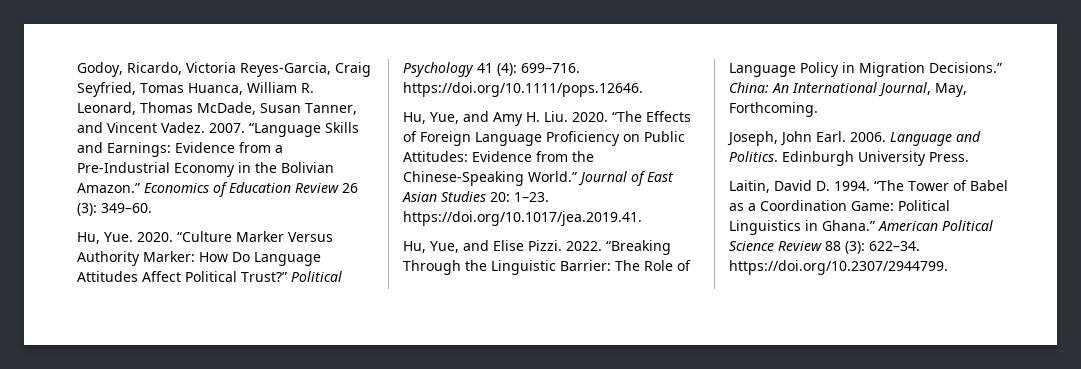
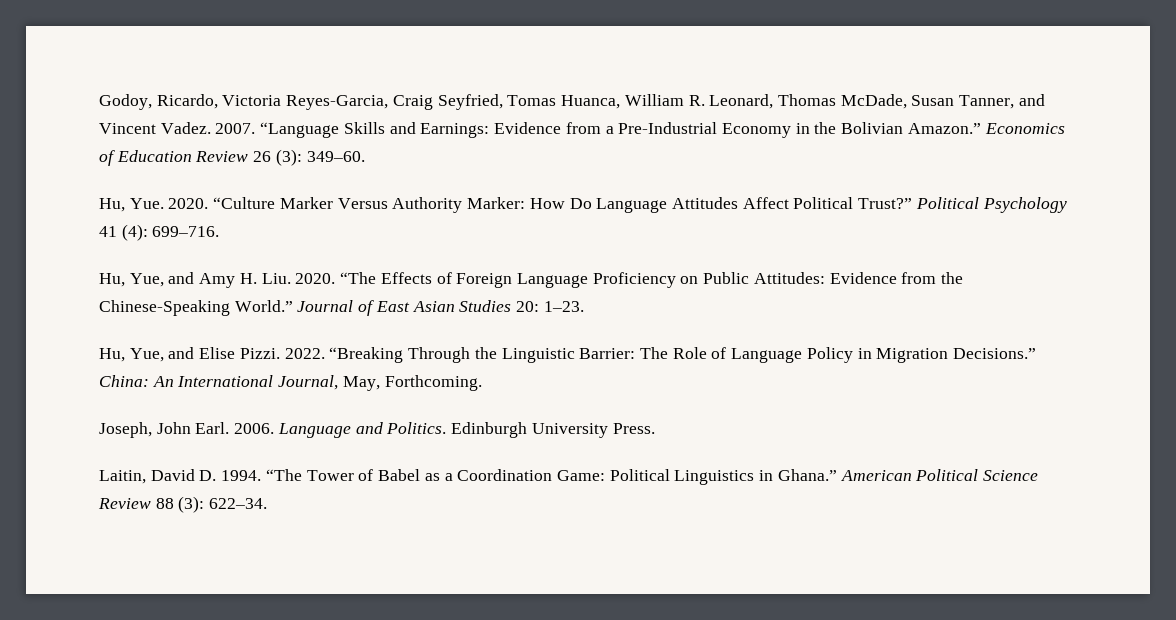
- Political Psychology 41 (4): 699–716. https://doi.org/10.1111/pops.12646.
+ Political Psychology 41 (4): 699–716.
- Journal of East Asian Studies 20: 1–23. https://doi.org/10.1017/jea.2019.41.
+ Journal of East Asian Studies 20: 1–23.
- American Political Science Review 88 (3): 622–34. https://doi.org/10.2307/2944799.
+ American Political Science Review 88 (3): 622–34.

